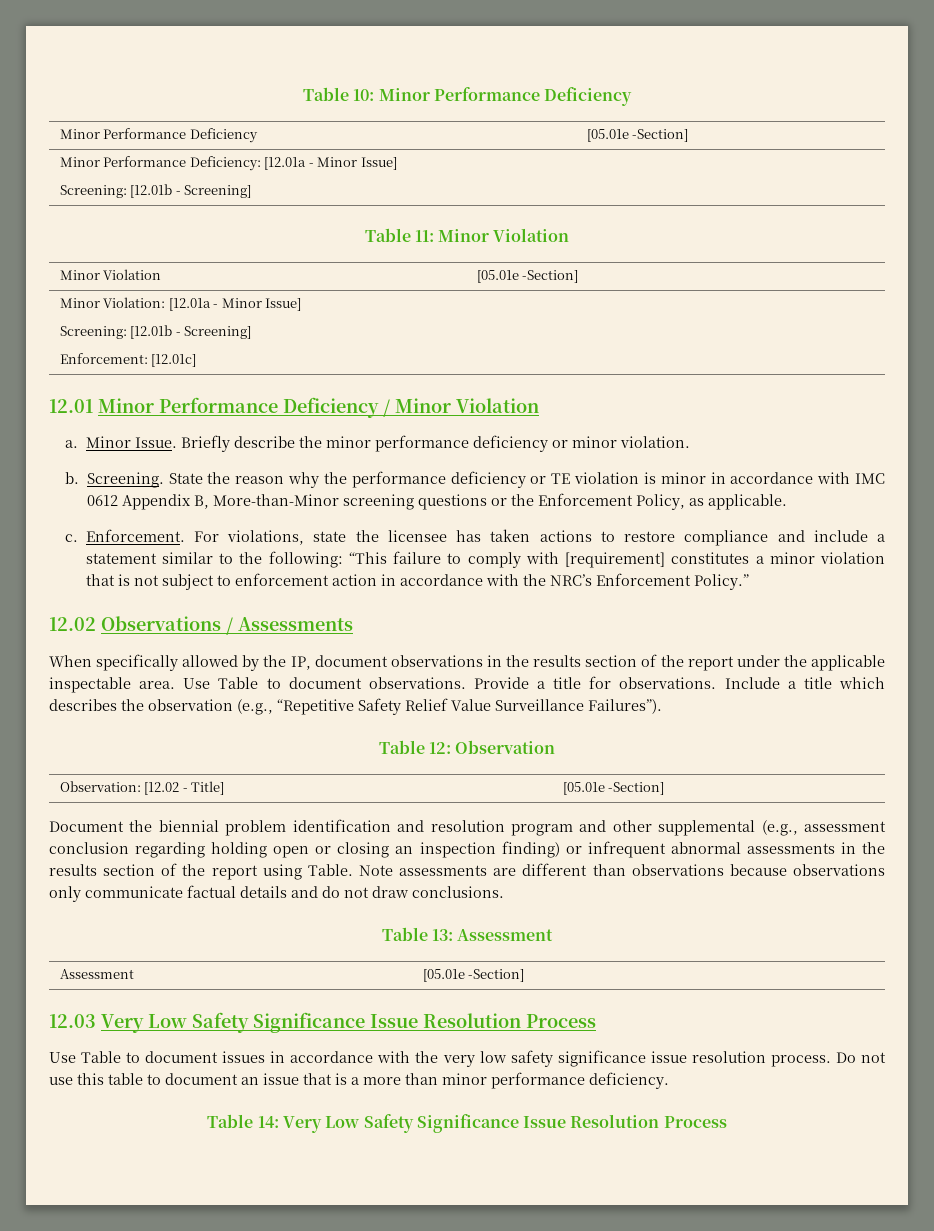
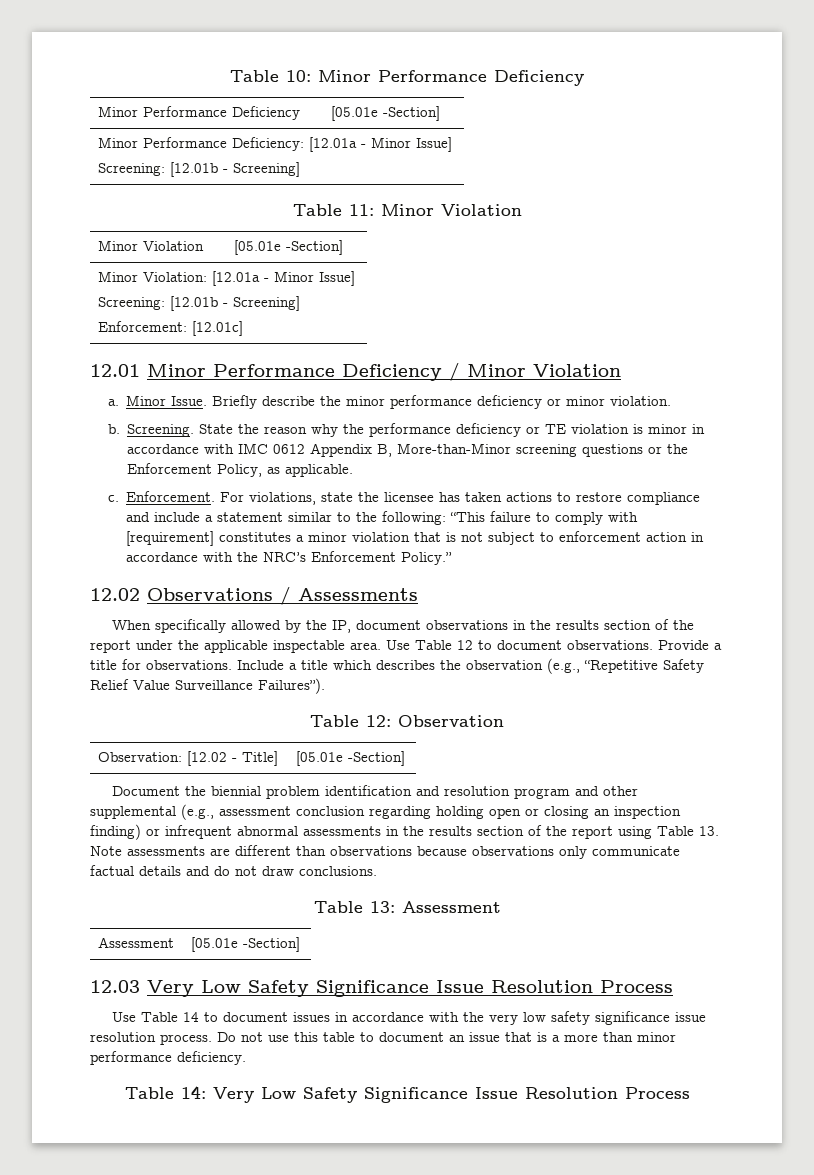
- Use Table to document observations.
+ Use Table 12 to document observations.
- Document the biennial problem identification and resolution program and other supplemental (e.g., assessment conclusion regarding holding open or closing an inspection finding) or infrequent abnormal assessments in the results section of the report using Table. Note assessments are different than observations because observations only communicate factual details and do not draw conclusions.
+ Document the biennial problem identification and resolution program and other supplemental (e.g., assessment conclusion regarding holding open or closing an inspection finding) or infrequent abnormal assessments in the results section of the report using Table 13. Note assessments are different than observations because observations only communicate factual details and do not draw conclusions.
- Use Table to document issues in accordance with the very low safety significance issue resolution process.
+ Use Table 14 to document issues in accordance with the very low safety significance issue resolution process.

